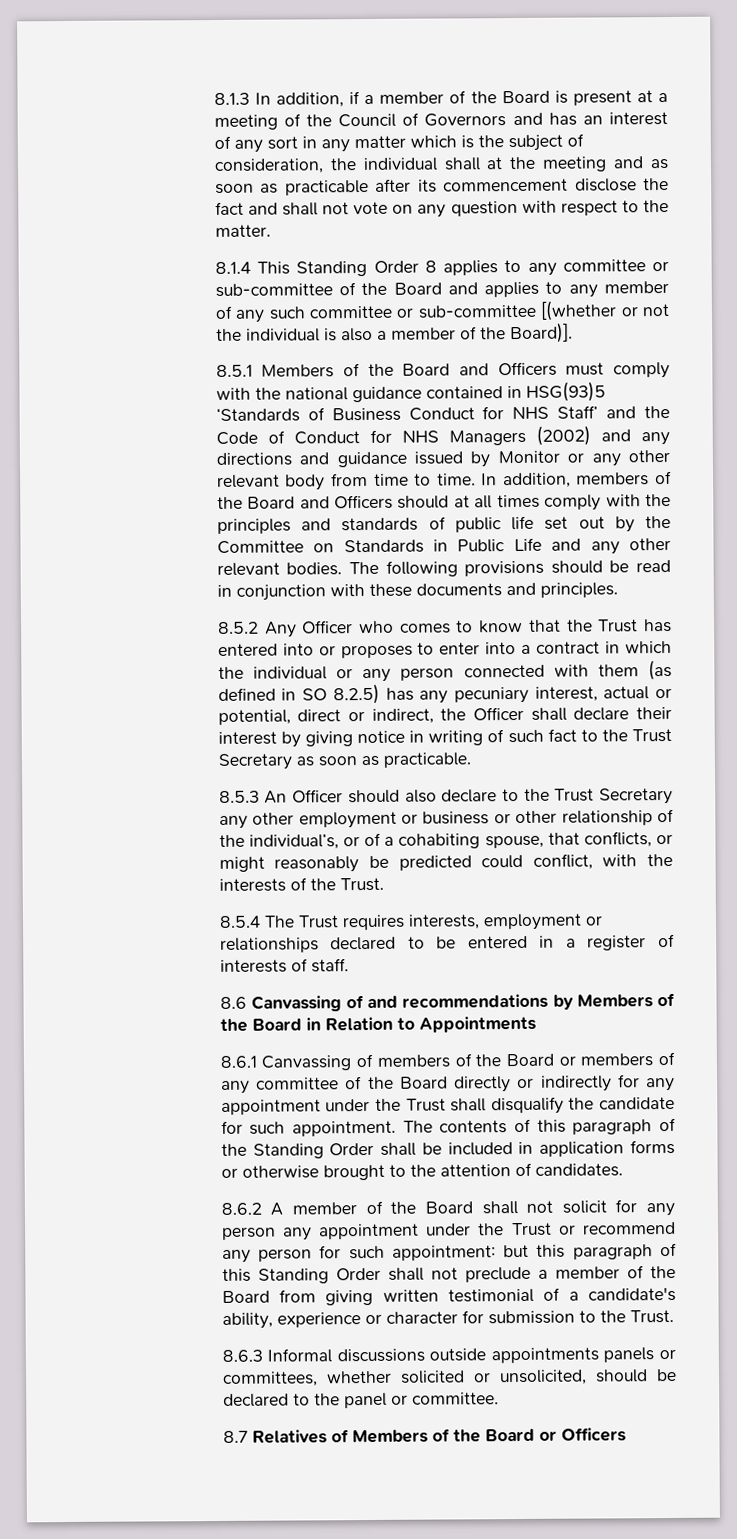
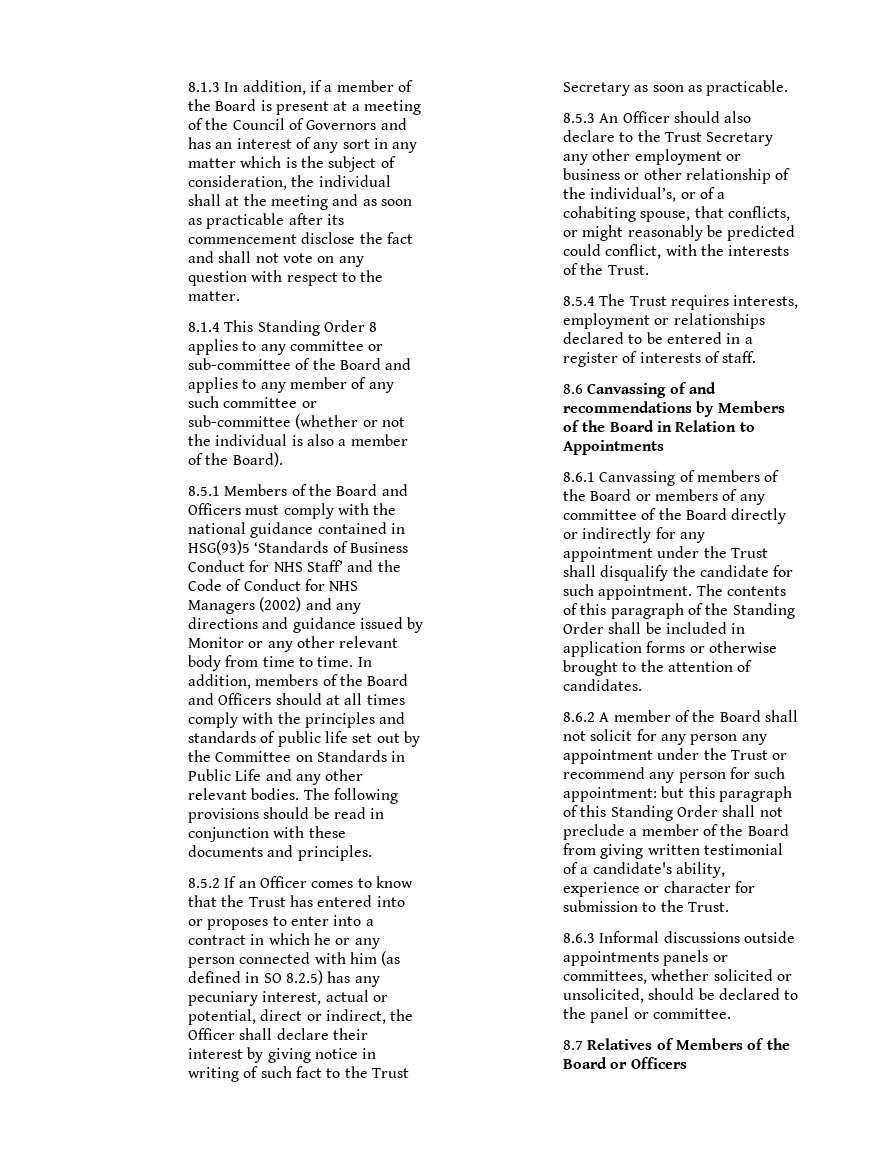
- 8.1.4 This Standing Order 8 applies to any committee or sub-committee of the Board and applies to any member of any such committee or sub-committee [(whether or not the individual is also a member of the Board)].
+ 8.1.4 This Standing Order 8 applies to any committee or sub-committee of the Board and applies to any member of any such committee or sub-committee (whether or not the individual is also a member of the Board).
- 8.5.2 Any Officer who comes to know that the Trust has entered into or proposes to enter into a contract in which the individual or any person connected with them (as defined in SO 8.2.5) has any pecuniary interest, actual or potential, direct or indirect, the Officer shall declare their interest by giving notice in writing of such fact to the Trust Secretary as soon as practicable.
+ 8.5.2 If an Officer comes to know that the Trust has entered into or proposes to enter into a contract in which he or any person connected with him (as defined in SO 8.2.5) has any pecuniary interest, actual or potential, direct or indirect, the Officer shall declare their interest by giving notice in writing of such fact to the Trust Secretary as soon as practicable.

